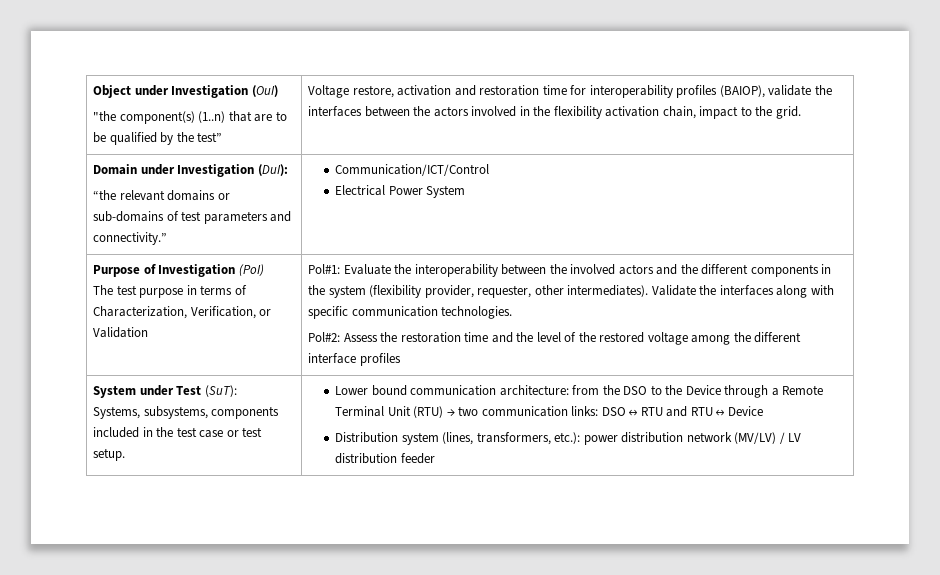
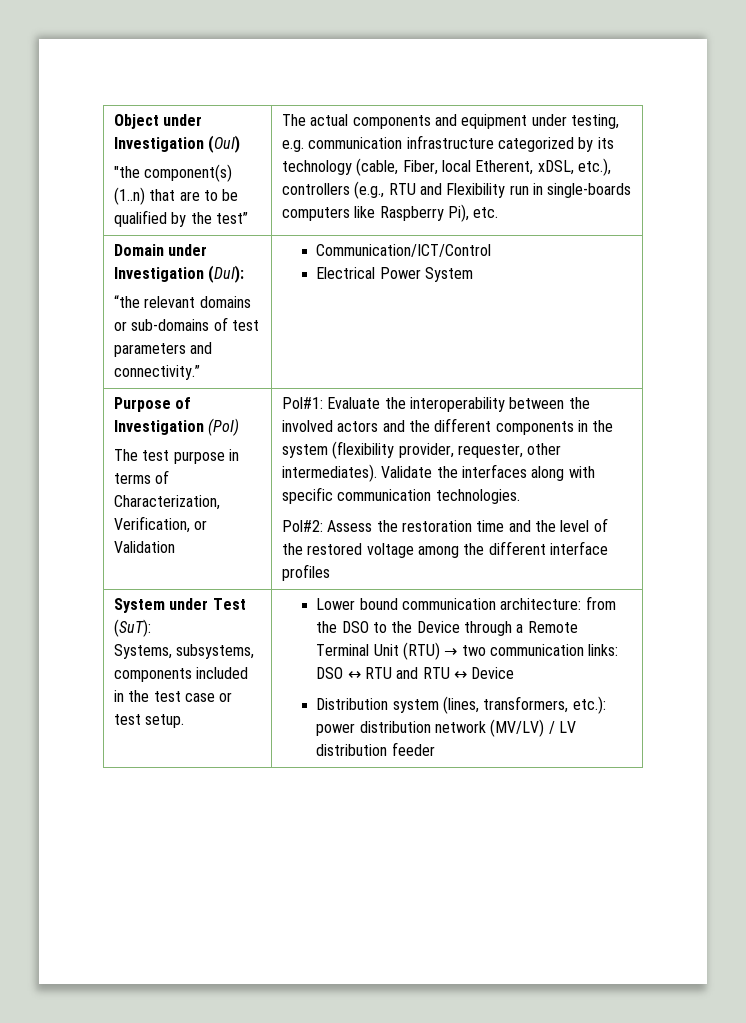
- Voltage restore, activation and restoration time for interoperability profiles (BAIOP), validate the interfaces between the actors involved in the flexibility activation chain, impact to the grid.
+ The actual components and equipment under testing, e.g. communication infrastructure categorized by its technology (cable, Fiber, local Etherent, xDSL, etc.), controllers (e.g., RTU and Flexibility run in single-boards computers like Raspberry Pi), etc.

